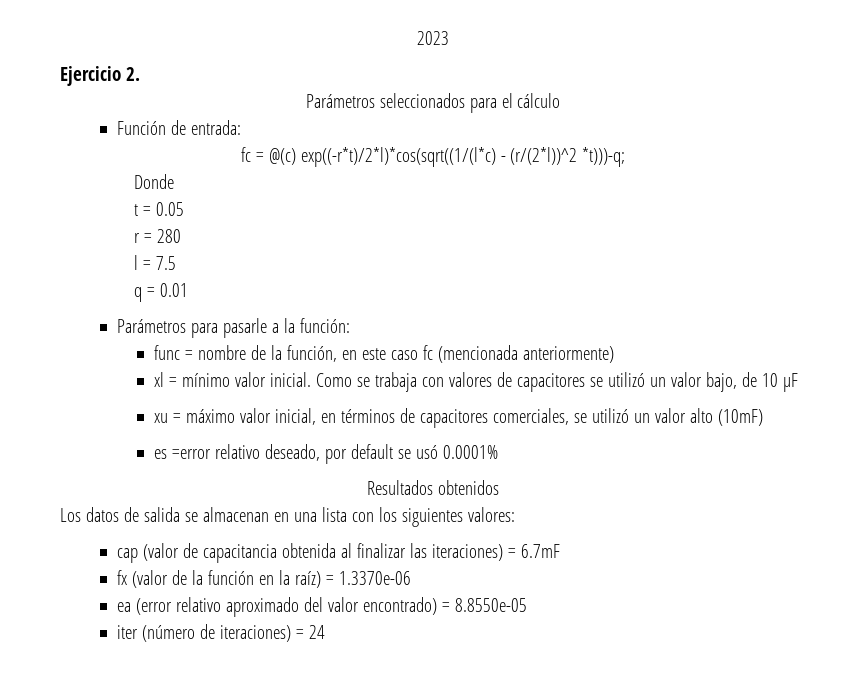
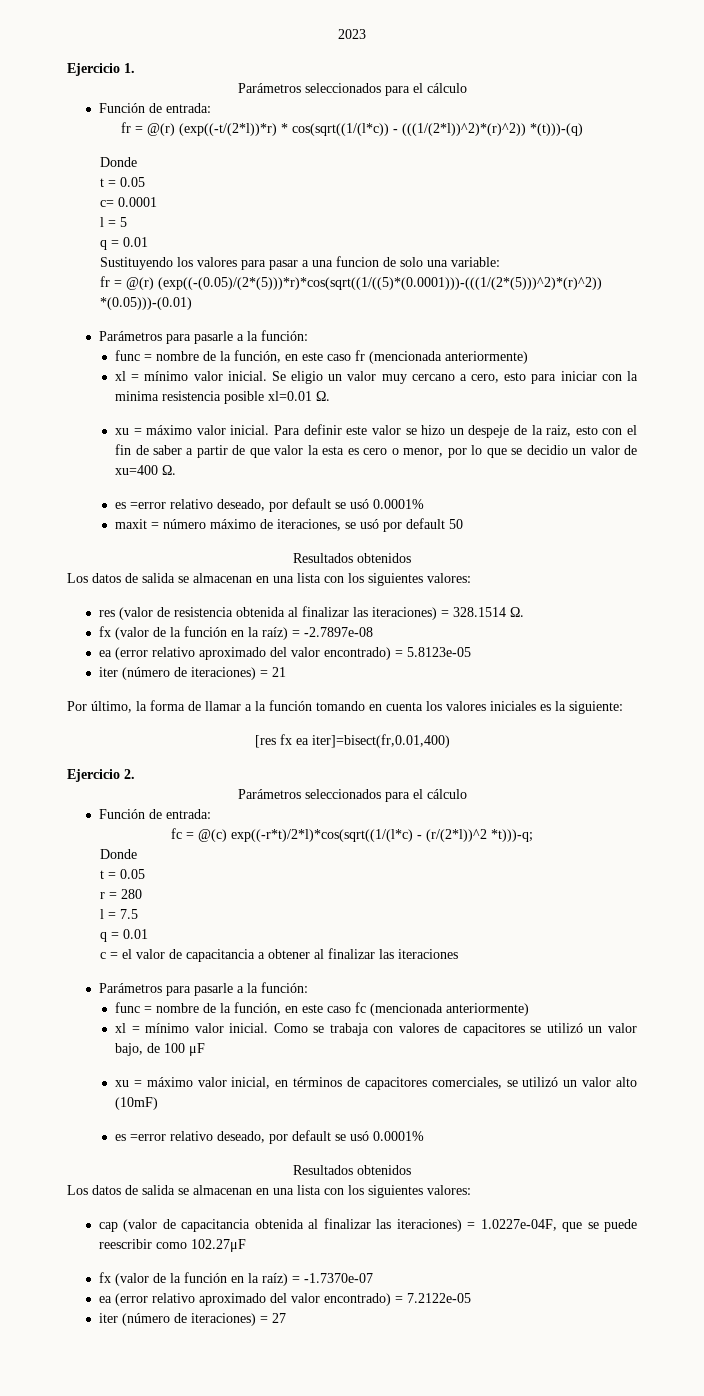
+ Ejercicio 1.
+ Parámetros seleccionados para el cálculo
+ Función de entrada:
+ fr = @(r) (exp((-t/(2*l))*r) * cos(sqrt((1/(l*c)) - (((1/(2*l))^2)*(r)^2)) *(t)))-(q)
+ Donde
+ t = 0.05
+ c= 0.0001
+ l = 5
+ q = 0.01
+ Sustituyendo los valores para pasar a una funcion de solo una variable:
+ fr = @(r) (exp((-(0.05)/(2*(5)))*r)*cos(sqrt((1/((5)*(0.0001)))-(((1/(2*(5)))^2)*(r)^2)) *(0.05)))-(0.01)
+ Parámetros para pasarle a la función:
+ func = nombre de la función, en este caso fr (mencionada anteriormente)
+ xl = mínimo valor inicial. Se eligio un valor muy cercano a cero, esto para iniciar con la minima resistencia posible xl=0.01 Ω.
+ xu = máximo valor inicial. Para definir este valor se hizo un despeje de la raiz, esto con el fin de saber a partir de que valor la esta es cero o menor, por lo que se decidio un valor de xu=400 Ω.
+ es =error relativo deseado, por default se usó 0.0001%
+ maxit = número máximo de iteraciones, se usó por default 50
+ Resultados obtenidos
+ Los datos de salida se almacenan en una lista con los siguientes valores:
+ res (valor de resistencia obtenida al finalizar las iteraciones) = 328.1514 Ω.
+ fx (valor de la función en la raíz) = -2.7897e-08
+ ea (error relativo aproximado del valor encontrado) = 5.8123e-05
+ iter (número de iteraciones) = 21
+ Por último, la forma de llamar a la función tomando en cuenta los valores iniciales es la siguiente:
+ [res fx ea iter]=bisect(fr,0.01,400)
+ c = el valor de capacitancia a obtener al finalizar las iteraciones
- Como se trabaja con valores de capacitores se utilizó un valor bajo, de 10 μF
+ Como se trabaja con valores de capacitores se utilizó un valor bajo, de 100 μF
- cap (valor de capacitancia obtenida al finalizar las iteraciones) = 6.7mF
- fx (valor de la función en la raíz) = 1.3370e-06
- ea (error relativo aproximado del valor encontrado) = 8.8550e-05
- iter (número de iteraciones) = 24
+ cap (valor de capacitancia obtenida al finalizar las iteraciones) = 1.0227e-04F, que se puede reescribir como 102.27μF
+ fx (valor de la función en la raíz) = -1.7370e-07
+ ea (error relativo aproximado del valor encontrado) = 7.2122e-05
+ iter (número de iteraciones) = 27

